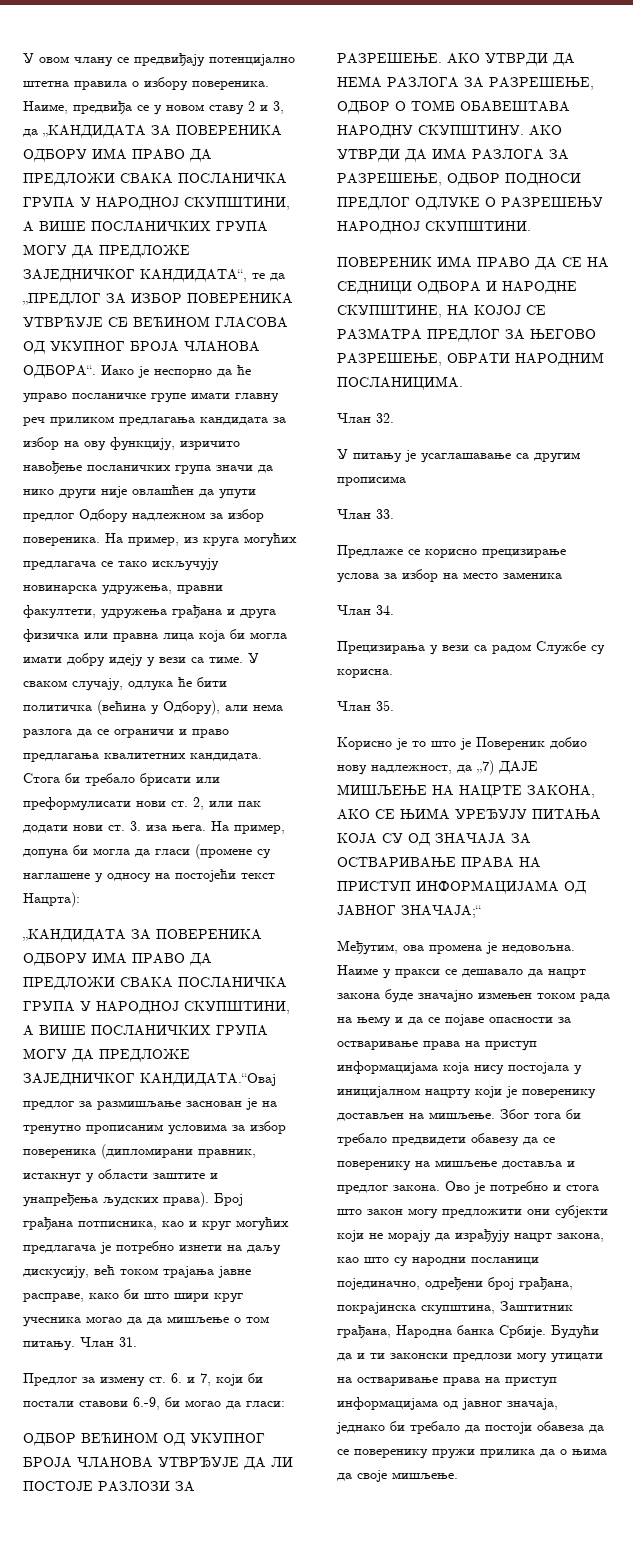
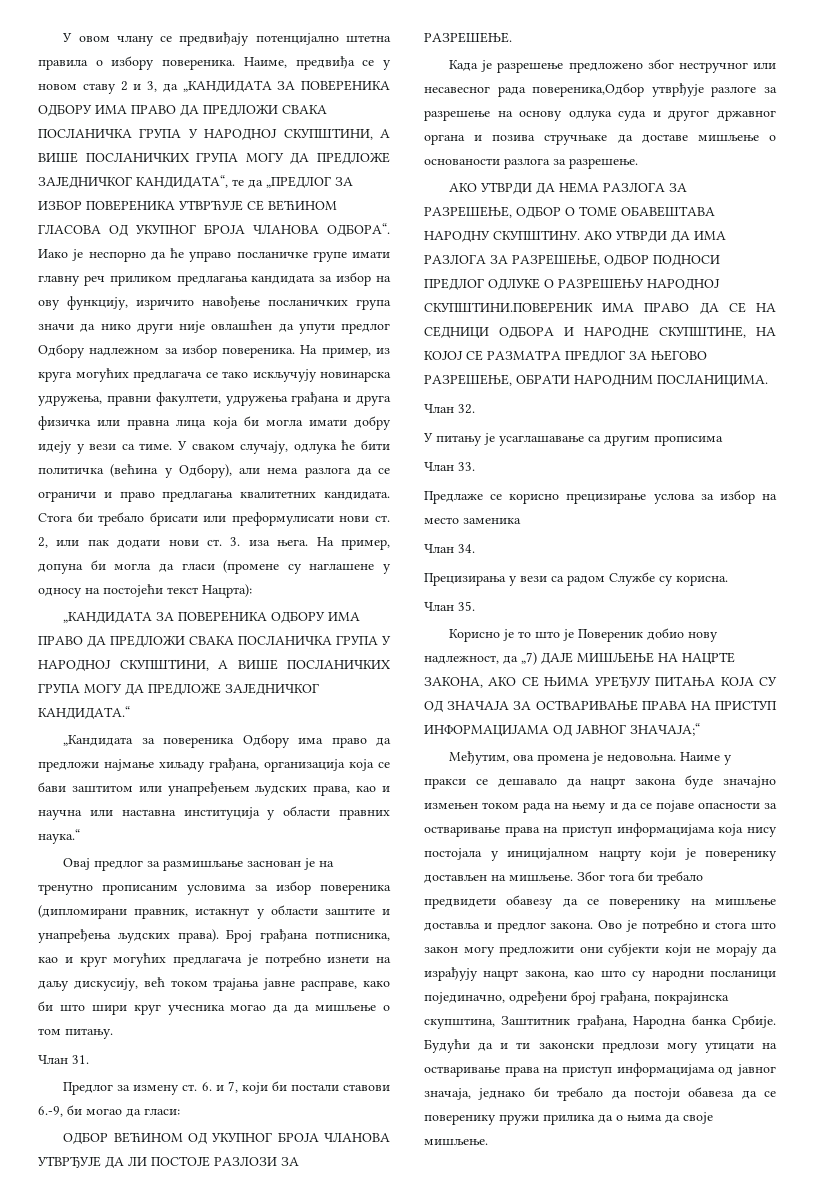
- „КАНДИДАТА ЗА ПОВЕРЕНИКА ОДБОРУ ИМА ПРАВО ДА ПРЕДЛОЖИ СВАКА ПОСЛАНИЧКА ГРУПА У НАРОДНОЈ СКУПШТИНИ, A ВИШЕ ПОСЛАНИЧКИХ ГРУПА МОГУ ДА ПРЕДЛОЖЕ ЗАЈЕДНИЧКОГ КАНДИДАТА.“Овај предлог за размишљање заснован је на тренутно прописаним условима за избор повереника (дипломирани правник, истакнут у области заштите и унапређења људских права).
+ „КАНДИДАТА ЗА ПОВЕРЕНИКА ОДБОРУ ИМА ПРАВО ДА ПРЕДЛОЖИ СВАКА ПОСЛАНИЧКА ГРУПА У НАРОДНОЈ СКУПШТИНИ, A ВИШЕ ПОСЛАНИЧКИХ ГРУПА МОГУ ДА ПРЕДЛОЖЕ ЗАЈЕДНИЧКОГ КАНДИДАТА.“
+ „Кандидата за повереника Одбору има право да предложи најмање хиљаду грађана, организација која се бави заштитом или унапређењем људских права, као и научна или наставна институција у области правних наука.“
+ Овај предлог за размишљање заснован је на тренутно прописаним условима за избор повереника (дипломирани правник, истакнут у области заштите и унапређења људских права).
- Број грађана потписника, као и круг могућих предлагача је потребно изнети на даљу дискусију, већ током трајања јавне расправе, како би што шири круг учесника могао да да мишљење о том питању. Члан 31.
+ Број грађана потписника, као и круг могућих предлагача је потребно изнети на даљу дискусију, већ током трајања јавне расправе, како би што шири круг учесника могао да да мишљење о том питању.
+ Члан 31.
- ОДБОР ВЕЋИНОМ ОД УКУПНОГ БРОЈА ЧЛАНОВА УТВРЂУЈЕ ДА ЛИ ПОСТОЈЕ РАЗЛОЗИ ЗА РАЗРЕШЕЊЕ. AКO УТВРДИ ДА НЕМА РАЗЛОГА ЗА РАЗРЕШЕЊЕ, ОДБОР О ТOМE ОБАВЕШТАВА НАРОДНУ СКУПШТИНУ.
+ ОДБОР ВЕЋИНОМ ОД УКУПНОГ БРОЈА ЧЛАНОВА УТВРЂУЈЕ ДА ЛИ ПОСТОЈЕ РАЗЛОЗИ ЗА РАЗРЕШЕЊЕ.
+ Када је разрешење предложено због нестручног или несавесног рада повереника,Одбор утврђује разлоге за разрешење на основу одлука суда и другог државног органа и позива стручњаке да доставе мишљење о основаности разлога за разрешење.
+ AКO УТВРДИ ДА НЕМА РАЗЛОГА ЗА РАЗРЕШЕЊЕ, ОДБОР О ТOМE ОБАВЕШТАВА НАРОДНУ СКУПШТИНУ.
- AКO УТВРДИ ДА ИМА РАЗЛОГА ЗА РАЗРЕШЕЊЕ, ОДБОР ПОДНОСИ ПРЕДЛОГ ОДЛУКЕ О РАЗРЕШЕЊУ НАРОДНОЈ СКУПШТИНИ.
- ПОВЕРЕНИК ИМА ПРАВО ДА СЕ НА СЕДНИЦИ ОДБОРА И НАРОДНЕ СКУПШТИНЕ, НA КОЈОЈ СЕ РАЗМАТРА ПРЕДЛОГ ЗА ЊЕГОВО РАЗРЕШЕЊЕ, ОБРАТИ НАРОДНИМ ПОСЛАНИЦИМА.
+ AКO УТВРДИ ДА ИМА РАЗЛОГА ЗА РАЗРЕШЕЊЕ, ОДБОР ПОДНОСИ ПРЕДЛОГ ОДЛУКЕ О РАЗРЕШЕЊУ НАРОДНОЈ СКУПШТИНИ.ПОВЕРЕНИК ИМА ПРАВО ДА СЕ НА СЕДНИЦИ ОДБОРА И НАРОДНЕ СКУПШТИНЕ, НA КОЈОЈ СЕ РАЗМАТРА ПРЕДЛОГ ЗА ЊЕГОВО РАЗРЕШЕЊЕ, ОБРАТИ НАРОДНИМ ПОСЛАНИЦИМА.

